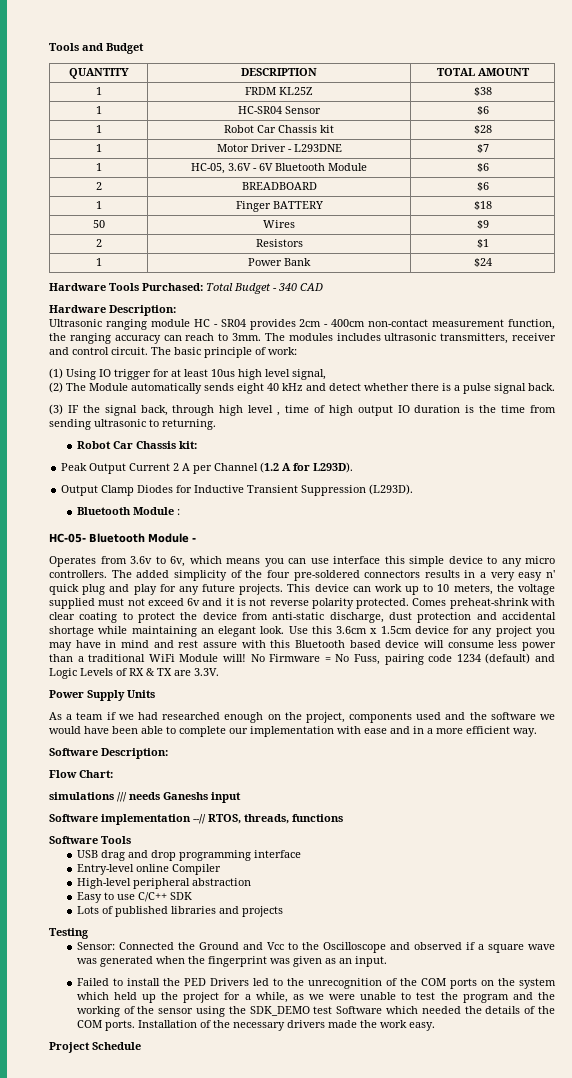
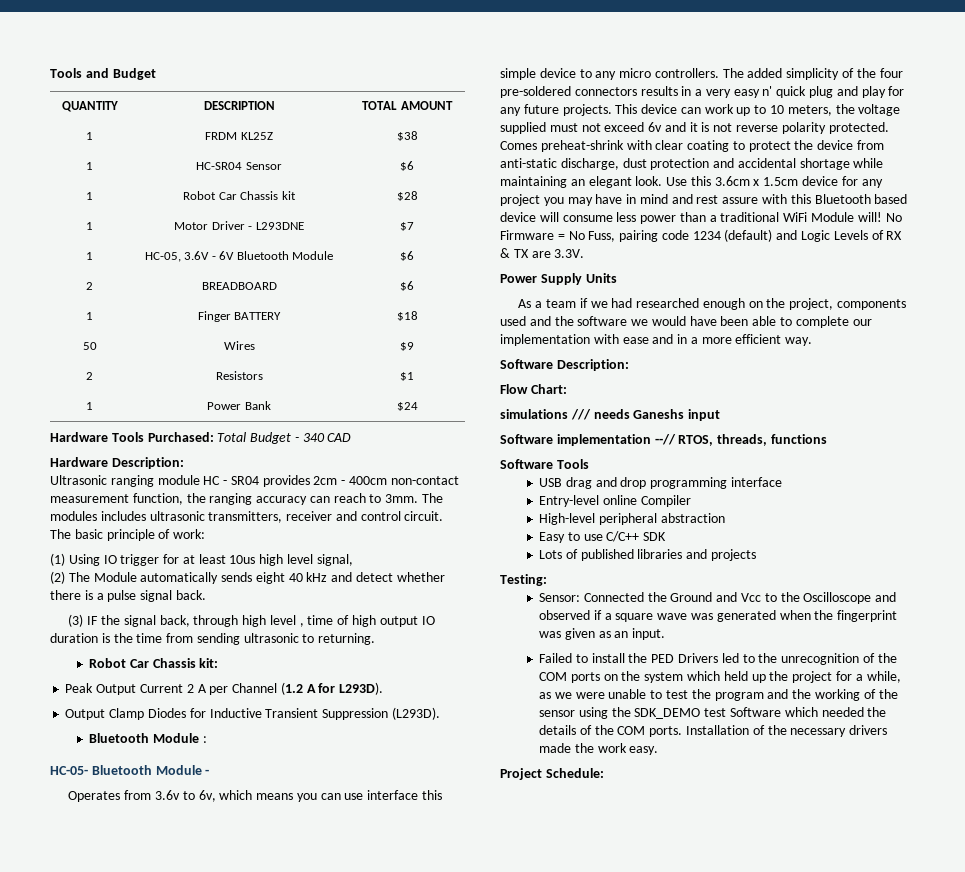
- Testing
+ Testing:
- Project Schedule
+ Project Schedule:

